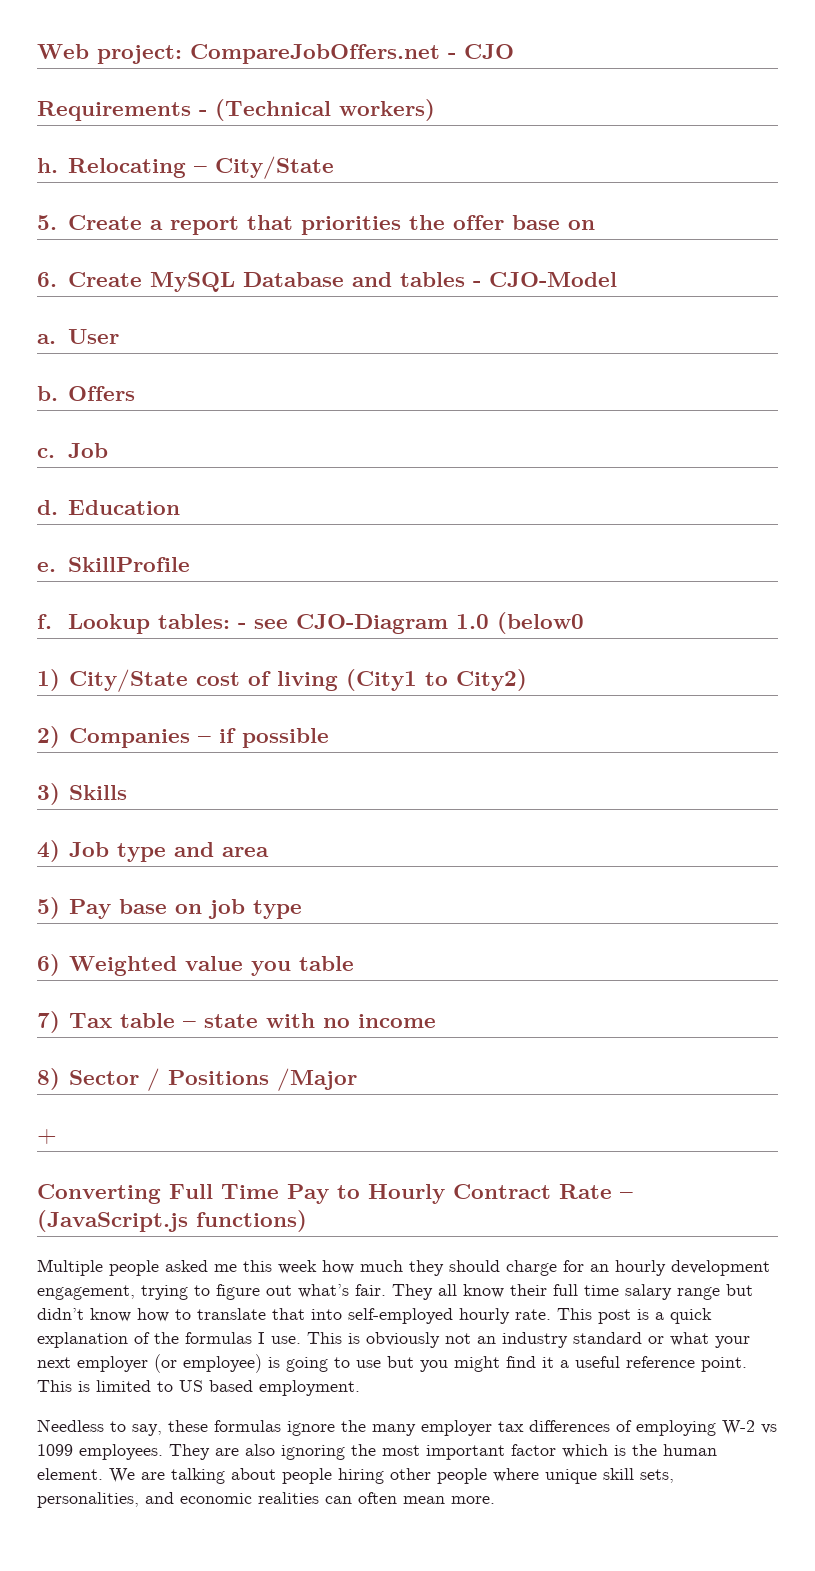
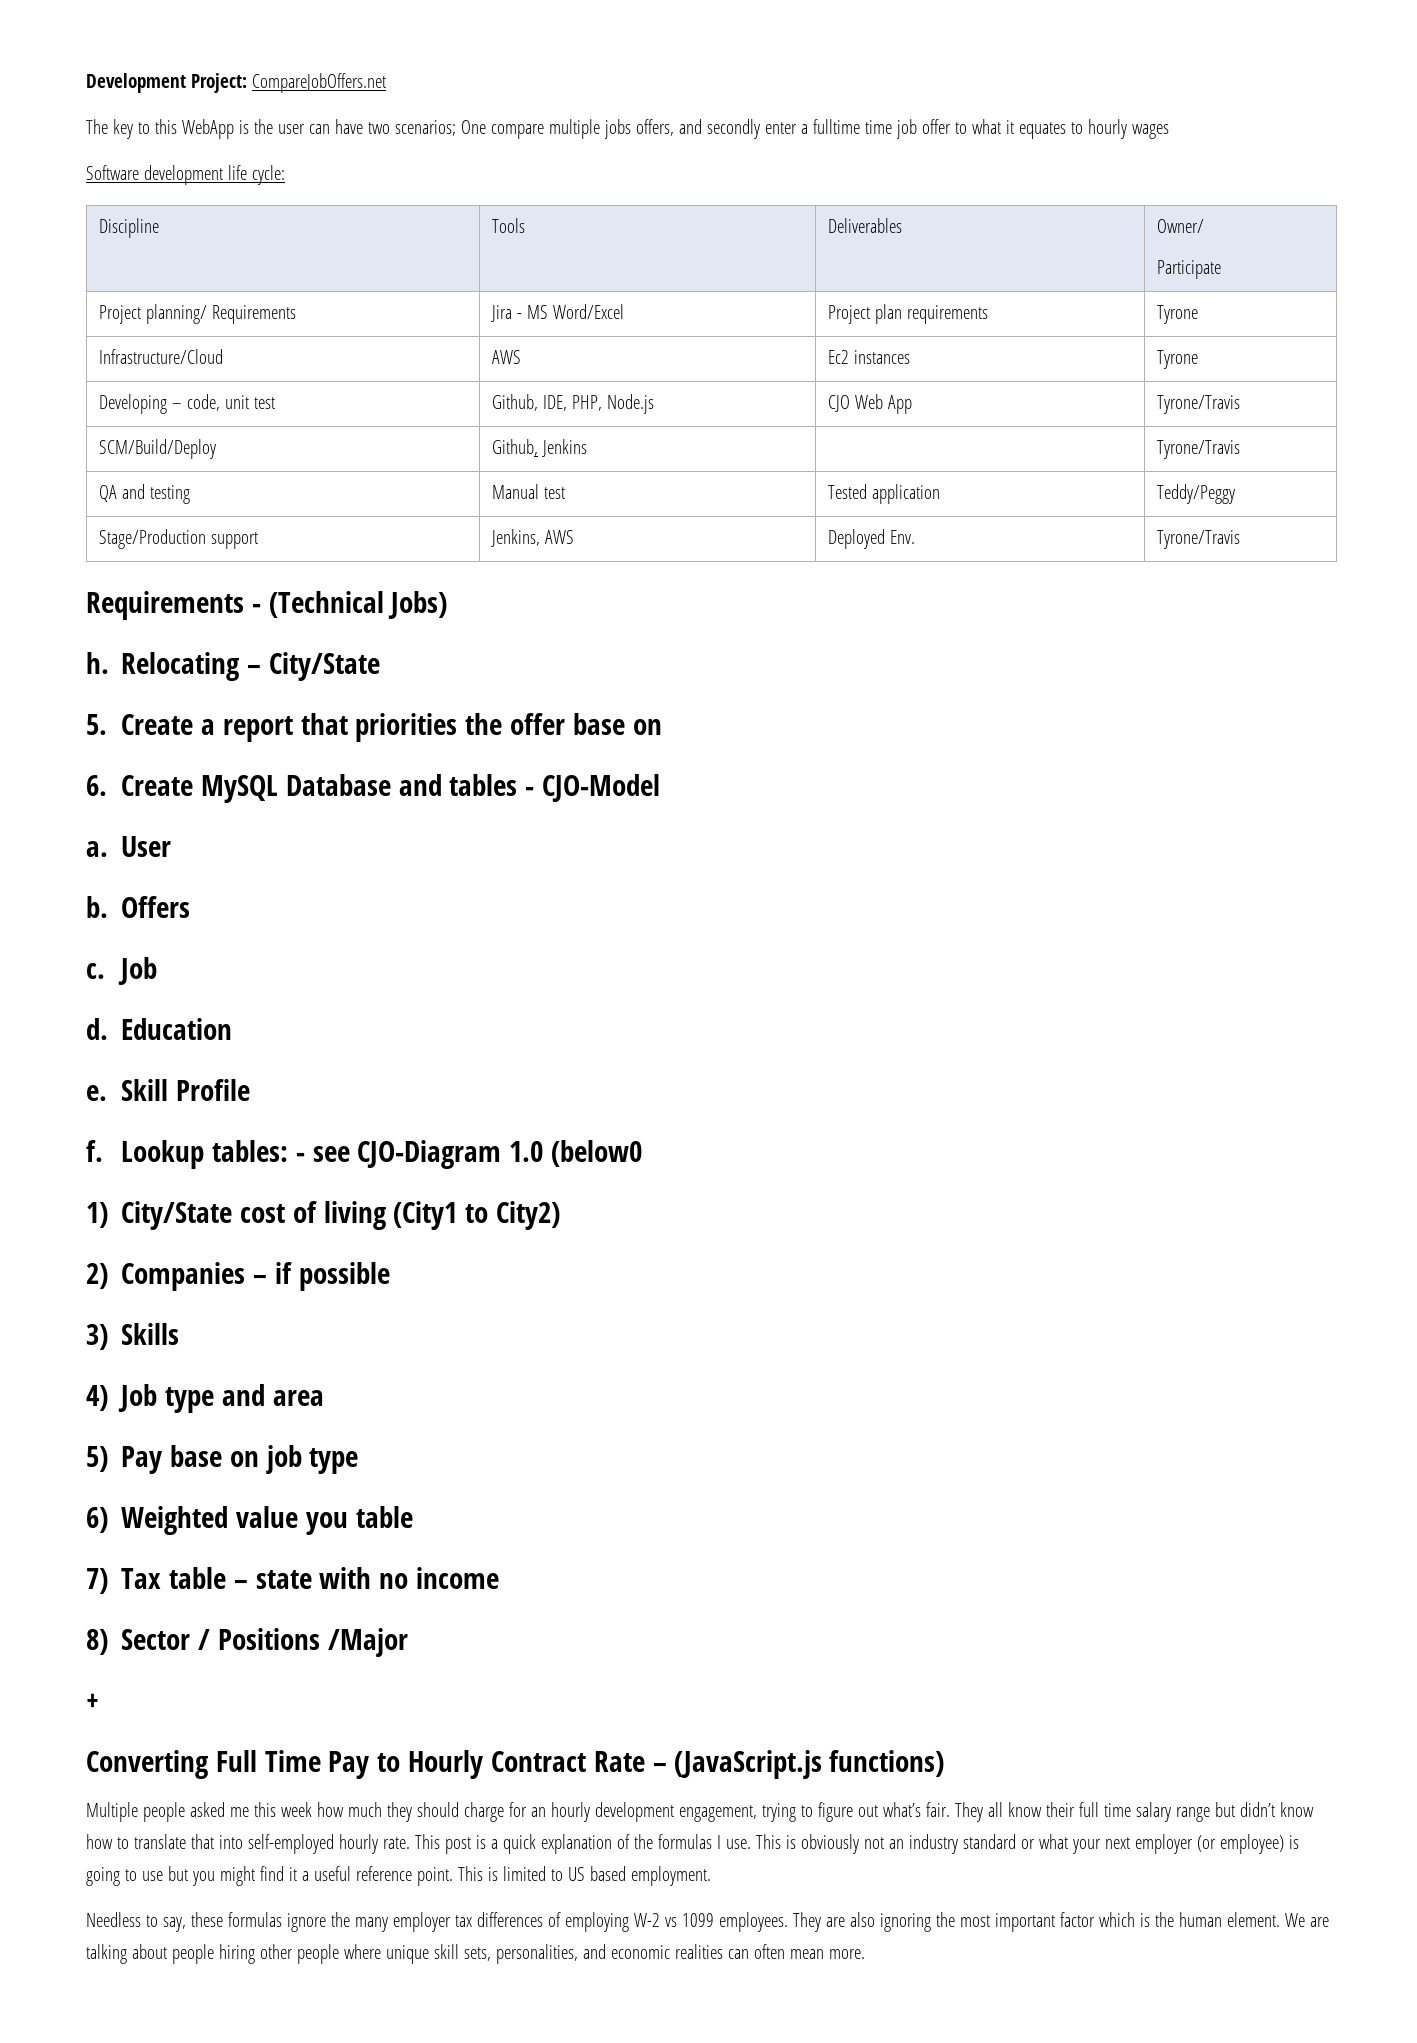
- Web project: CompareJobOffers.net - CJO
+ Development Project: CompareJobOffers.net
+ The key to this WebApp is the user can have two scenarios; One compare multiple jobs offers, and secondly enter a fulltime time job offer to what it equates to hourly wages
+ Software development life cycle:
+ Discipline | Tools | Deliverables | Owner/
+ Participate
+ Project planning/ Requirements | Jira - MS Word/Excel | Project plan requirements | Tyrone
+ Infrastructure/Cloud | AWS | Ec2 instances | Tyrone
+ Developing – code, unit test | Github, IDE, PHP, Node.js | CJO Web App | Tyrone/Travis
+ SCM/Build/Deploy | Github, Jenkins | | Tyrone/Travis
+ QA and testing | Manual test | Tested application | Teddy/Peggy
+ Stage/Production support | Jenkins, AWS | Deployed Env. | Tyrone/Travis
- Requirements - (Technical workers)
+ Requirements - (Technical Jobs)
- SkillProfile
+ Skill Profile

